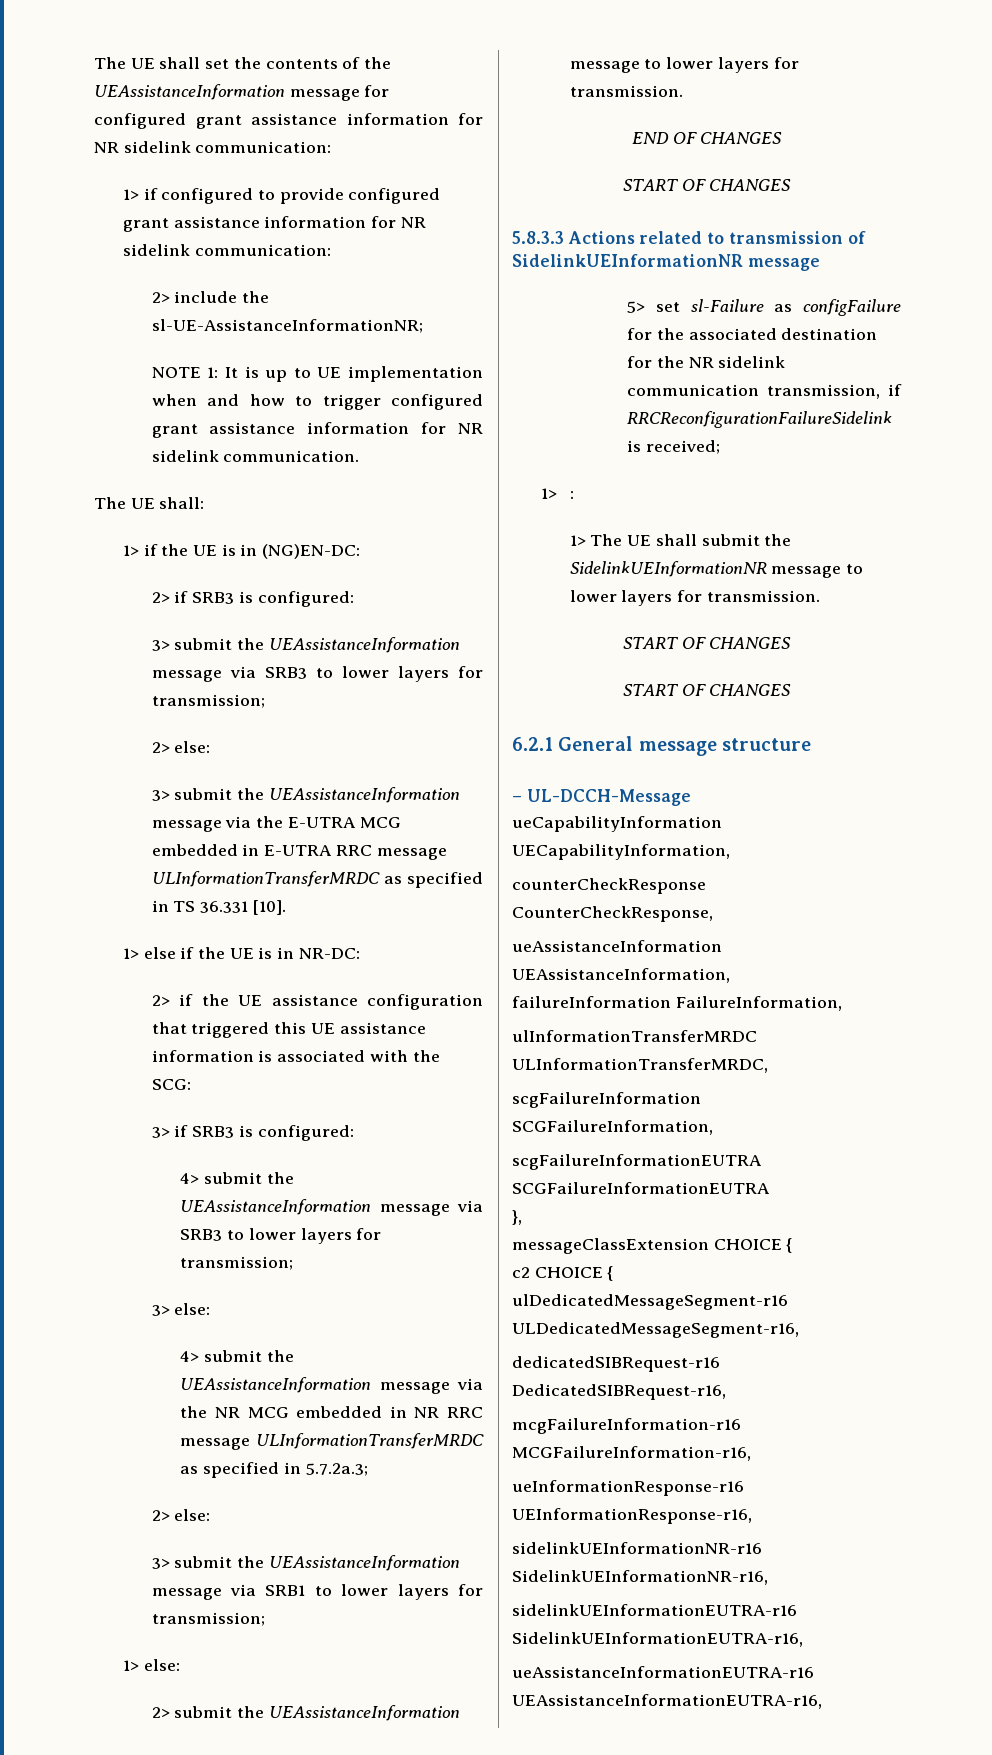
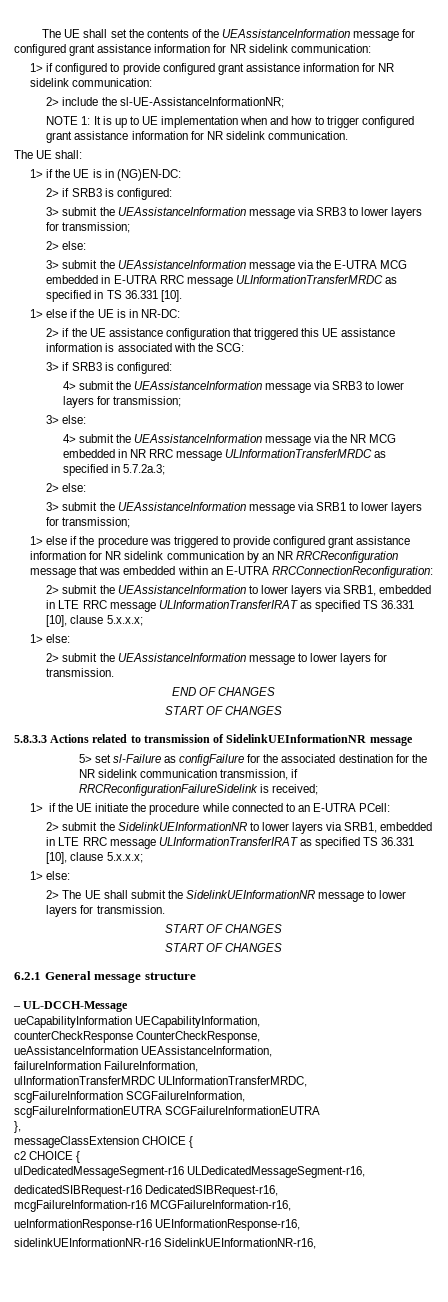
+ 1> else if the procedure was triggered to provide configured grant assistance information for NR sidelink communication by an NR RRCReconfiguration message that was embedded within an E-UTRA RRCConnectionReconfiguration:
+ 2> submit the UEAssistanceInformation to lower layers via SRB1, embedded in LTE RRC message ULInformationTransferIRAT as specified TS 36.331 [10], clause 5.x.x.x;
- 1> :
- 1> The UE shall submit the SidelinkUEInformationNR message to lower layers for transmission.
+ 1> if the UE initiate the procedure while connected to an E-UTRA PCell:
+ 2> submit the SidelinkUEInformationNR to lower layers via SRB1, embedded in LTE RRC message ULInformationTransferIRAT as specified TS 36.331 [10], clause 5.x.x.x;
+ 1> else:
+ 2> The UE shall submit the SidelinkUEInformationNR message to lower layers for transmission.
- sidelinkUEInformationEUTRA-r16 SidelinkUEInformationEUTRA-r16,
- ueAssistanceInformationEUTRA-r16 UEAssistanceInformationEUTRA-r16,

